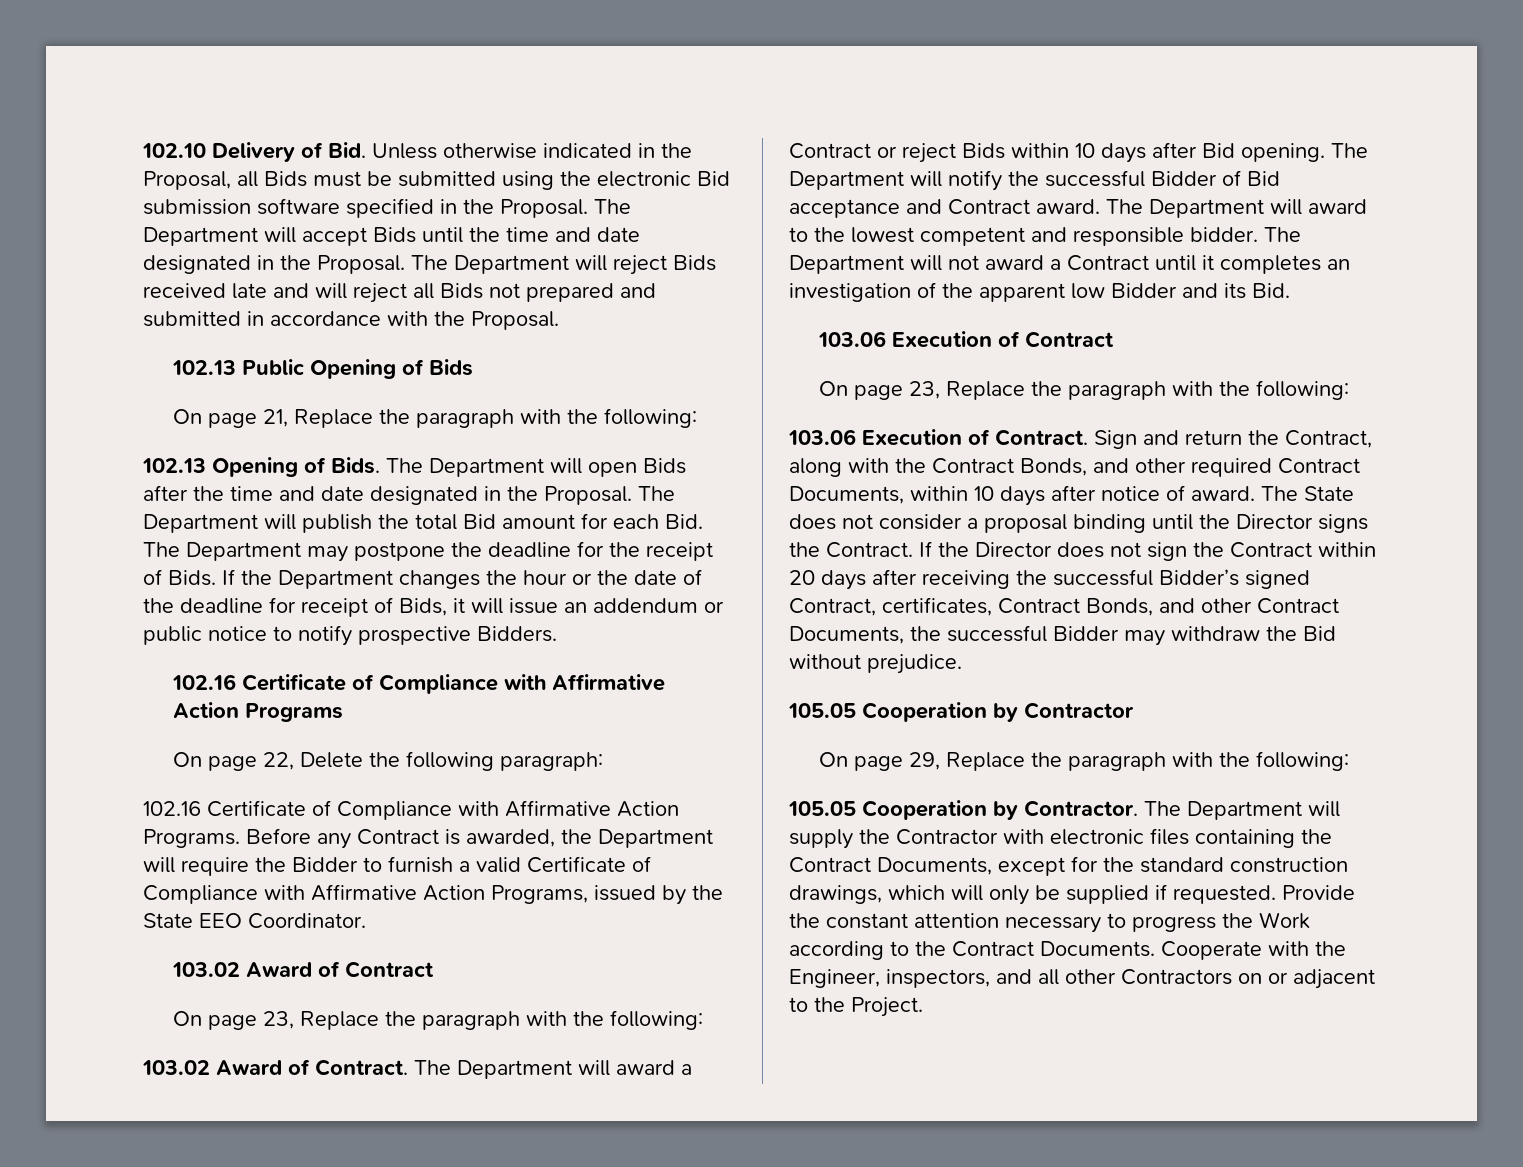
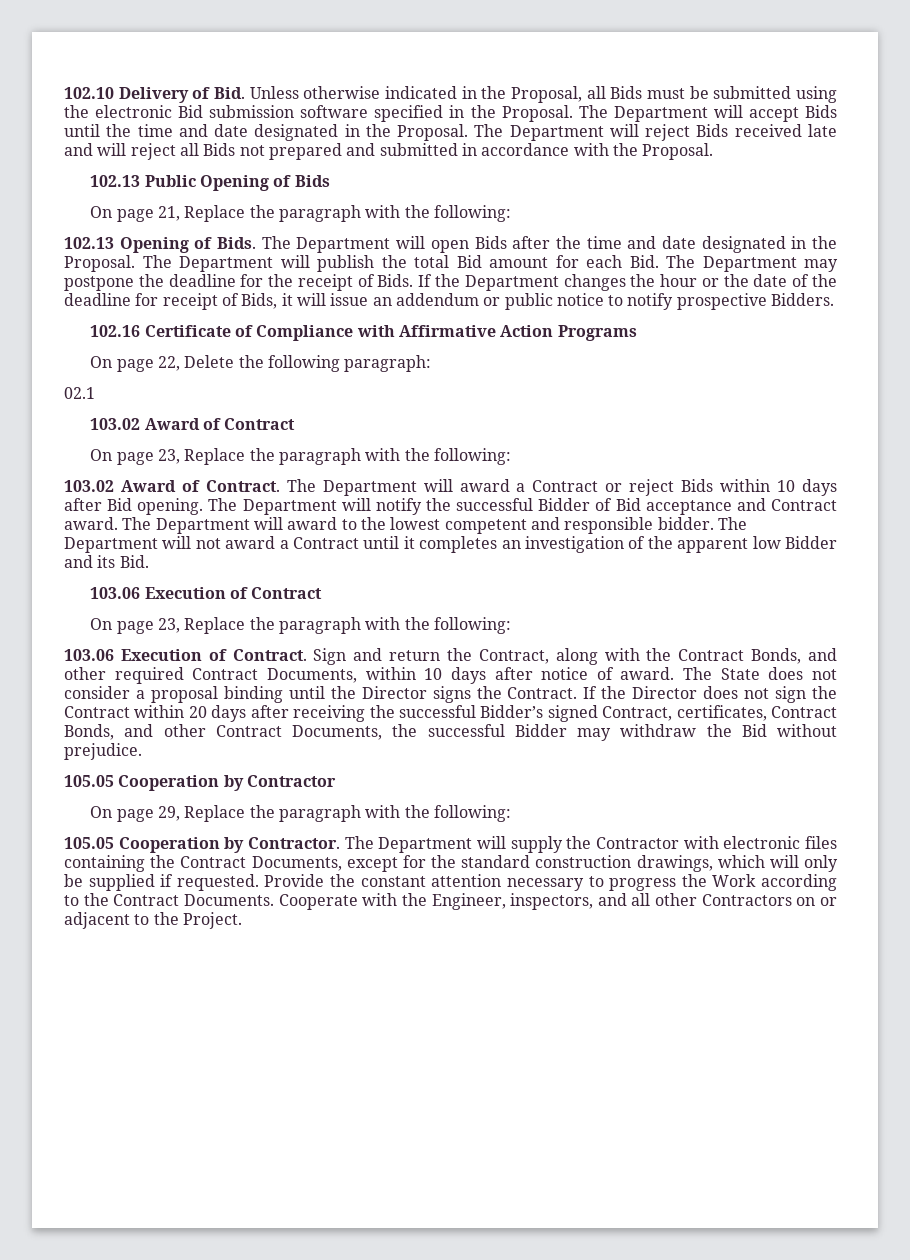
- 102.16 Certificate of Compliance with Affirmative Action Programs. Before any Contract is awarded, the Department will require the Bidder to furnish a valid Certificate of Compliance with Affirmative Action Programs, issued by the State EEO Coordinator.
+ 02.1

